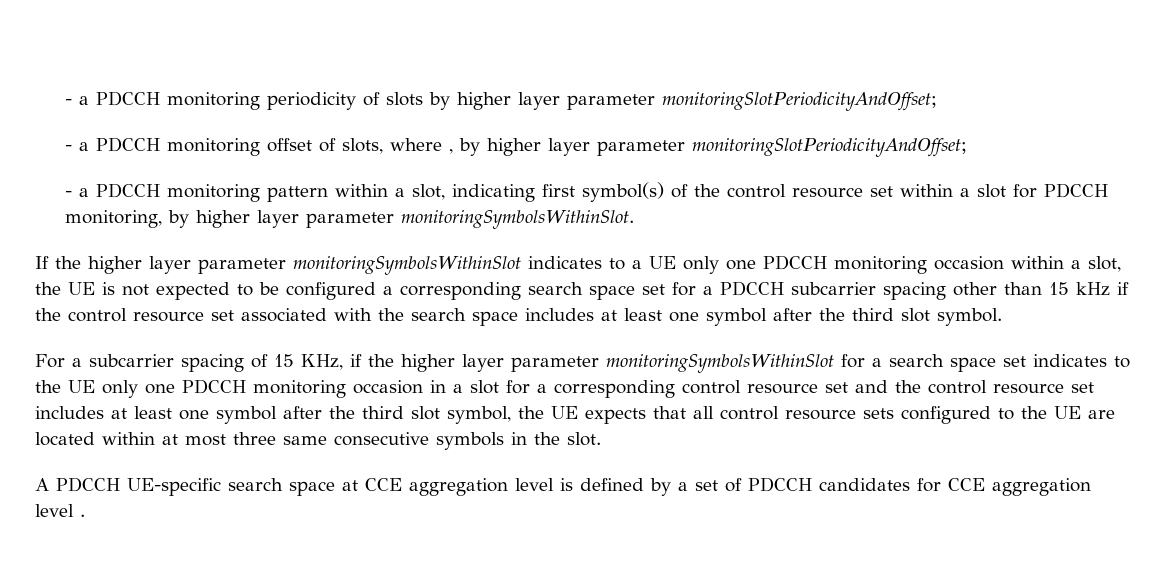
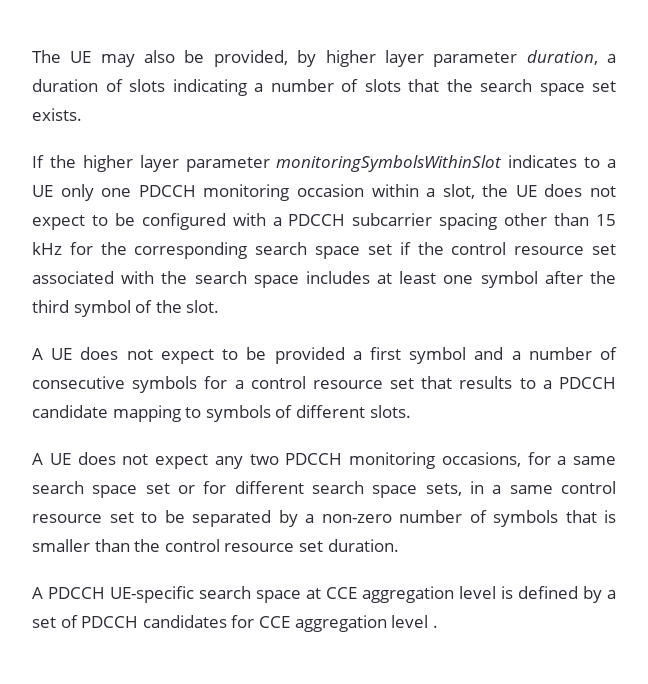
- - a PDCCH monitoring periodicity of slots by higher layer parameter monitoringSlotPeriodicityAndOffset;
- - a PDCCH monitoring offset of slots, where , by higher layer parameter monitoringSlotPeriodicityAndOffset;
- - a PDCCH monitoring pattern within a slot, indicating first symbol(s) of the control resource set within a slot for PDCCH monitoring, by higher layer parameter monitoringSymbolsWithinSlot.
+ The UE may also be provided, by higher layer parameter duration, a duration of slots indicating a number of slots that the search space set exists.
- If the higher layer parameter monitoringSymbolsWithinSlot indicates to a UE only one PDCCH monitoring occasion within a slot, the UE is not expected to be configured a corresponding search space set for a PDCCH subcarrier spacing other than 15 kHz if the control resource set associated with the search space includes at least one symbol after the third slot symbol.
- For a subcarrier spacing of 15 KHz, if the higher layer parameter monitoringSymbolsWithinSlot for a search space set indicates to the UE only one PDCCH monitoring occasion in a slot for a corresponding control resource set and the control resource set includes at least one symbol after the third slot symbol, the UE expects that all control resource sets configured to the UE are located within at most three same consecutive symbols in the slot.
+ If the higher layer parameter monitoringSymbolsWithinSlot indicates to a UE only one PDCCH monitoring occasion within a slot, the UE does not expect to be configured with a PDCCH subcarrier spacing other than 15 kHz for the corresponding search space set if the control resource set associated with the search space includes at least one symbol after the third symbol of the slot.
+ A UE does not expect to be provided a first symbol and a number of consecutive symbols for a control resource set that results to a PDCCH candidate mapping to symbols of different slots.
+ A UE does not expect any two PDCCH monitoring occasions, for a same search space set or for different search space sets, in a same control resource set to be separated by a non-zero number of symbols that is smaller than the control resource set duration.

